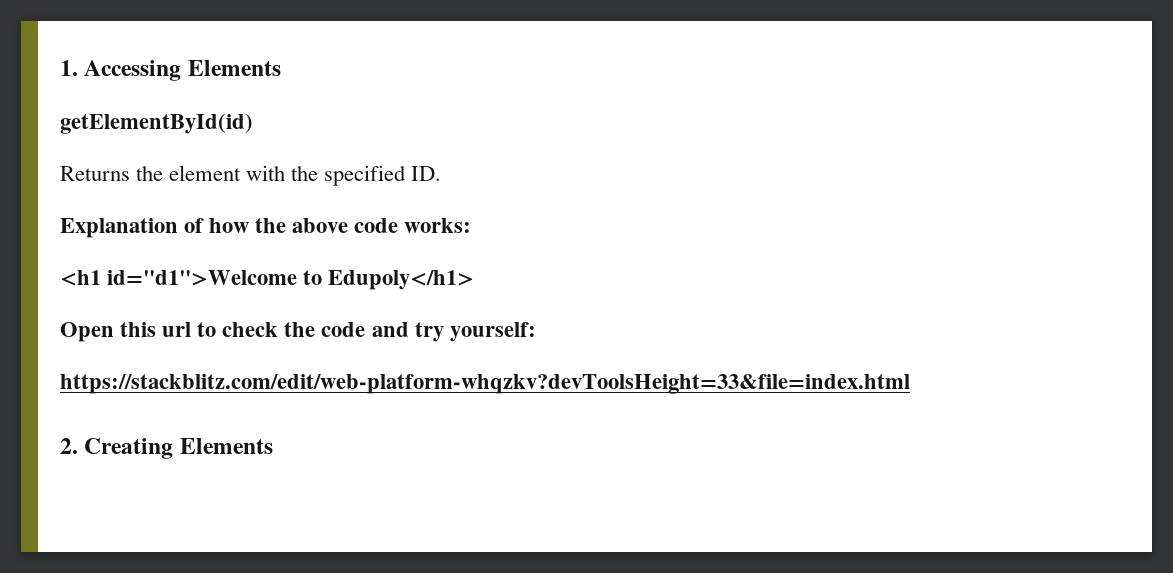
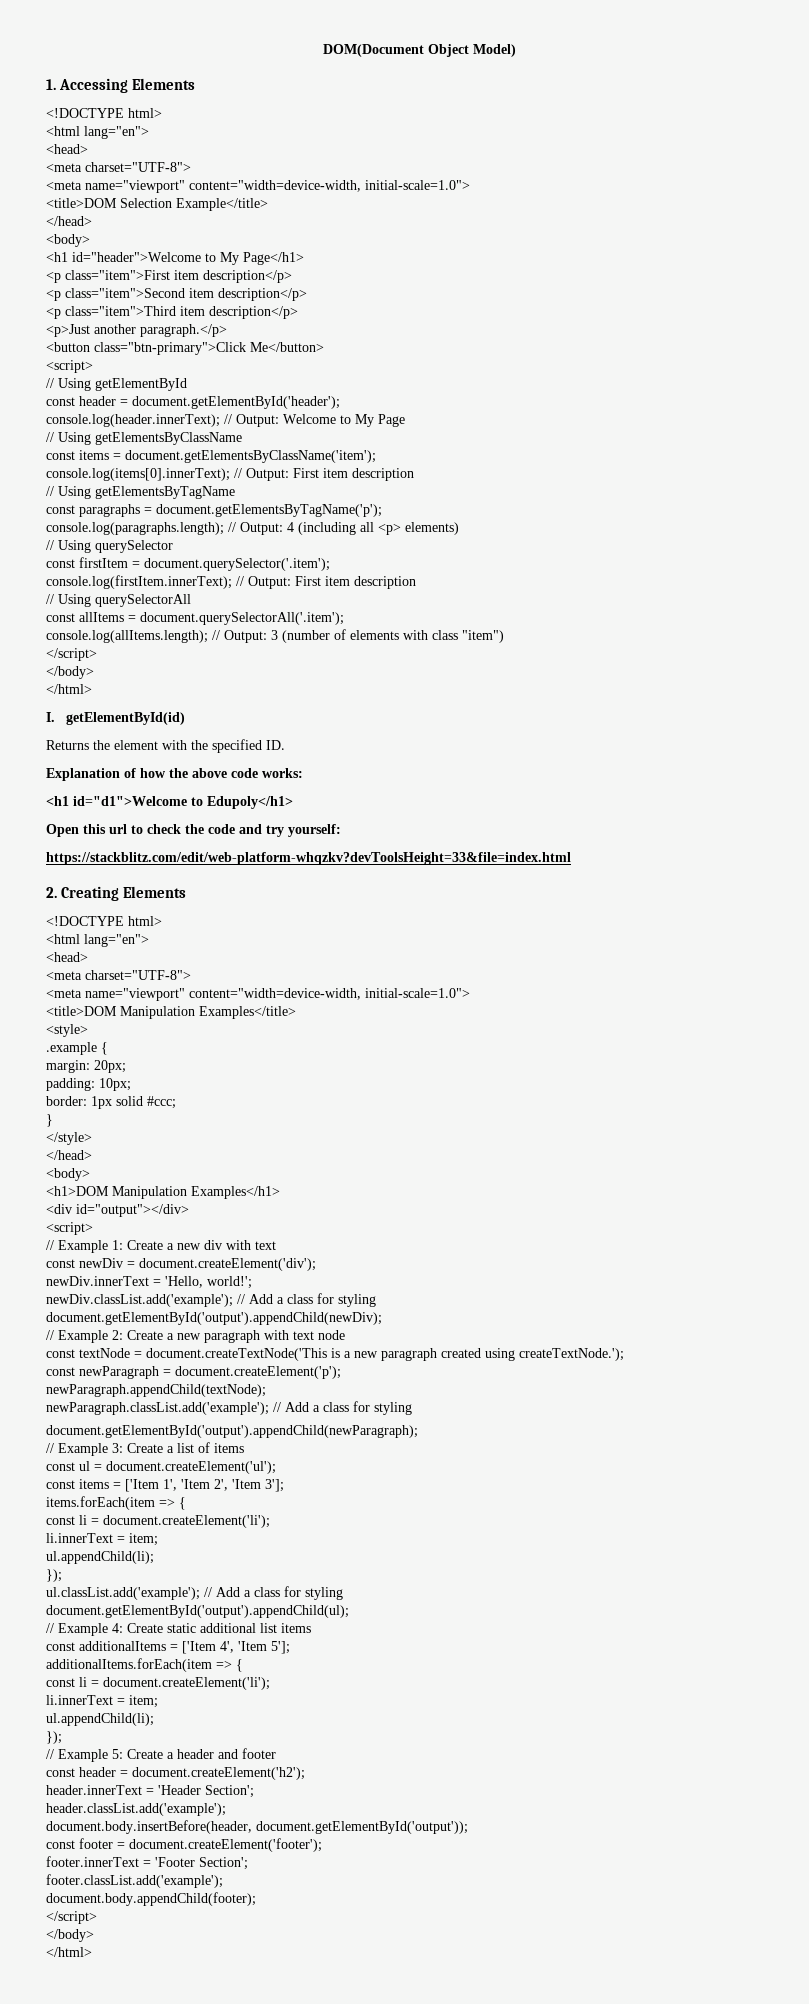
+ DOM(Document Object Model)
  1. Accessing Elements
- getElementById(id)
+ <!DOCTYPE html>
+ <html lang="en">
+ <head>
+ <meta charset="UTF-8">
+ <meta name="viewport" content="width=device-width, initial-scale=1.0">
+ <title>DOM Selection Example</title>
+ </head>
+ <body>
+ <h1 id="header">Welcome to My Page</h1>
+ <p class="item">First item description</p>
+ <p class="item">Second item description</p>
+ <p class="item">Third item description</p>
+ <p>Just another paragraph.</p>
+ <button class="btn-primary">Click Me</button>
+ <script>
+ // Using getElementById
+ const header = document.getElementById('header');
+ console.log(header.innerText); // Output: Welcome to My Page
+ // Using getElementsByClassName
+ const items = document.getElementsByClassName('item');
+ console.log(items[0].innerText); // Output: First item description
+ // Using getElementsByTagName
+ const paragraphs = document.getElementsByTagName('p');
+ console.log(paragraphs.length); // Output: 4 (including all <p> elements)
+ // Using querySelector
+ const firstItem = document.querySelector('.item');
+ console.log(firstItem.innerText); // Output: First item description
+ // Using querySelectorAll
+ const allItems = document.querySelectorAll('.item');
+ console.log(allItems.length); // Output: 3 (number of elements with class "item")
+ </script>
+ </body>
+ </html>
+ I. getElementById(id)
  2. Creating Elements
+ <!DOCTYPE html>
+ <html lang="en">
+ <head>
+ <meta charset="UTF-8">
+ <meta name="viewport" content="width=device-width, initial-scale=1.0">
+ <title>DOM Manipulation Examples</title>
+ <style>
+ .example {
+ margin: 20px;
+ padding: 10px;
+ border: 1px solid #ccc;
+ }
+ </style>
+ </head>
+ <body>
+ <h1>DOM Manipulation Examples</h1>
+ <div id="output"></div>
+ <script>
+ // Example 1: Create a new div with text
+ const newDiv = document.createElement('div');
+ newDiv.innerText = 'Hello, world!';
+ newDiv.classList.add('example'); // Add a class for styling
+ document.getElementById('output').appendChild(newDiv);
+ // Example 2: Create a new paragraph with text node
+ const textNode = document.createTextNode('This is a new paragraph created using createTextNode.');
+ const newParagraph = document.createElement('p');
+ newParagraph.appendChild(textNode);
+ newParagraph.classList.add('example'); // Add a class for styling
+ document.getElementById('output').appendChild(newParagraph);
+ // Example 3: Create a list of items
+ const ul = document.createElement('ul');
+ const items = ['Item 1', 'Item 2', 'Item 3'];
+ items.forEach(item => {
+ const li = document.createElement('li');
+ li.innerText = item;
+ ul.appendChild(li);
+ });
+ ul.classList.add('example'); // Add a class for styling
+ document.getElementById('output').appendChild(ul);
+ // Example 4: Create static additional list items
+ const additionalItems = ['Item 4', 'Item 5'];
+ additionalItems.forEach(item => {
+ const li = document.createElement('li');
+ li.innerText = item;
+ ul.appendChild(li);
+ });
+ // Example 5: Create a header and footer
+ const header = document.createElement('h2');
+ header.innerText = 'Header Section';
+ header.classList.add('example');
+ document.body.insertBefore(header, document.getElementById('output'));
+ const footer = document.createElement('footer');
+ footer.innerText = 'Footer Section';
+ footer.classList.add('example');
+ document.body.appendChild(footer);
+ </script>
+ </body>
+ </html>

